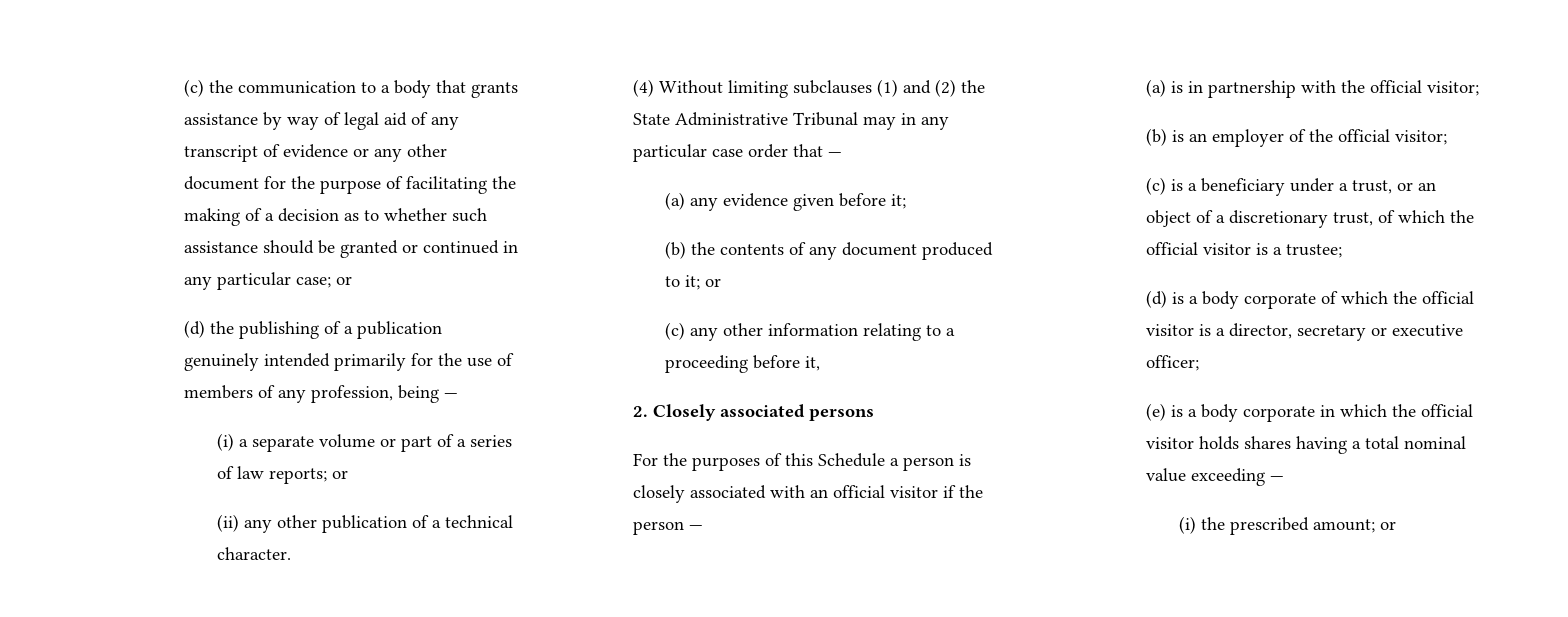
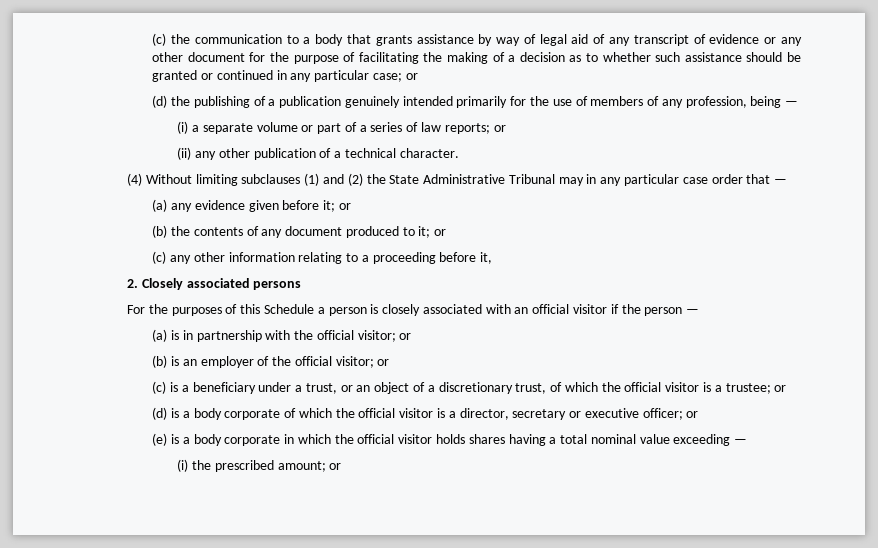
- (a) any evidence given before it;
+ (a) any evidence given before it; or
- (a) is in partnership with the official visitor;
+ (a) is in partnership with the official visitor; or
- (b) is an employer of the official visitor;
+ (b) is an employer of the official visitor; or
- (c) is a beneficiary under a trust, or an object of a discretionary trust, of which the official visitor is a trustee;
+ (c) is a beneficiary under a trust, or an object of a discretionary trust, of which the official visitor is a trustee; or
- (d) is a body corporate of which the official visitor is a director, secretary or executive officer;
+ (d) is a body corporate of which the official visitor is a director, secretary or executive officer; or

